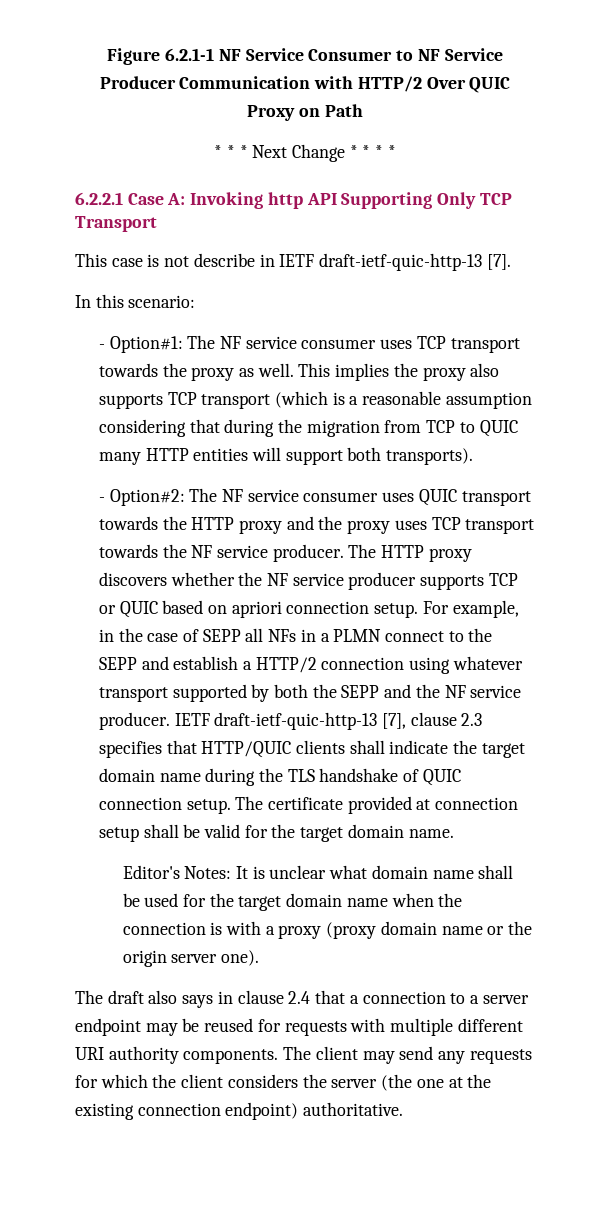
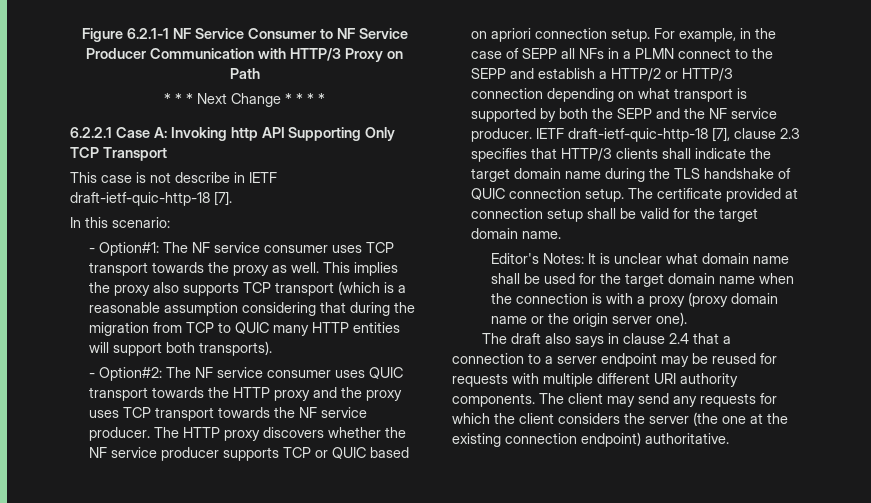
- Figure 6.2.1-1 NF Service Consumer to NF Service Producer Communication with HTTP/2 Over QUIC Proxy on Path
+ Figure 6.2.1-1 NF Service Consumer to NF Service Producer Communication with HTTP/3 Proxy on Path
- This case is not describe in IETF draft-ietf-quic-http-13 [7].
+ This case is not describe in IETF draft-ietf-quic-http-18 [7].
- For example, in the case of SEPP all NFs in a PLMN connect to the SEPP and establish a HTTP/2 connection using whatever transport supported by both the SEPP and the NF service producer.
+ For example, in the case of SEPP all NFs in a PLMN connect to the SEPP and establish a HTTP/2 or HTTP/3 connection depending on what transport is supported by both the SEPP and the NF service producer.
- IETF draft-ietf-quic-http-13 [7], clause 2.3 specifies that HTTP/QUIC clients shall indicate the target domain name during the TLS handshake of QUIC connection setup.
+ IETF draft-ietf-quic-http-18 [7], clause 2.3 specifies that HTTP/3 clients shall indicate the target domain name during the TLS handshake of QUIC connection setup.

